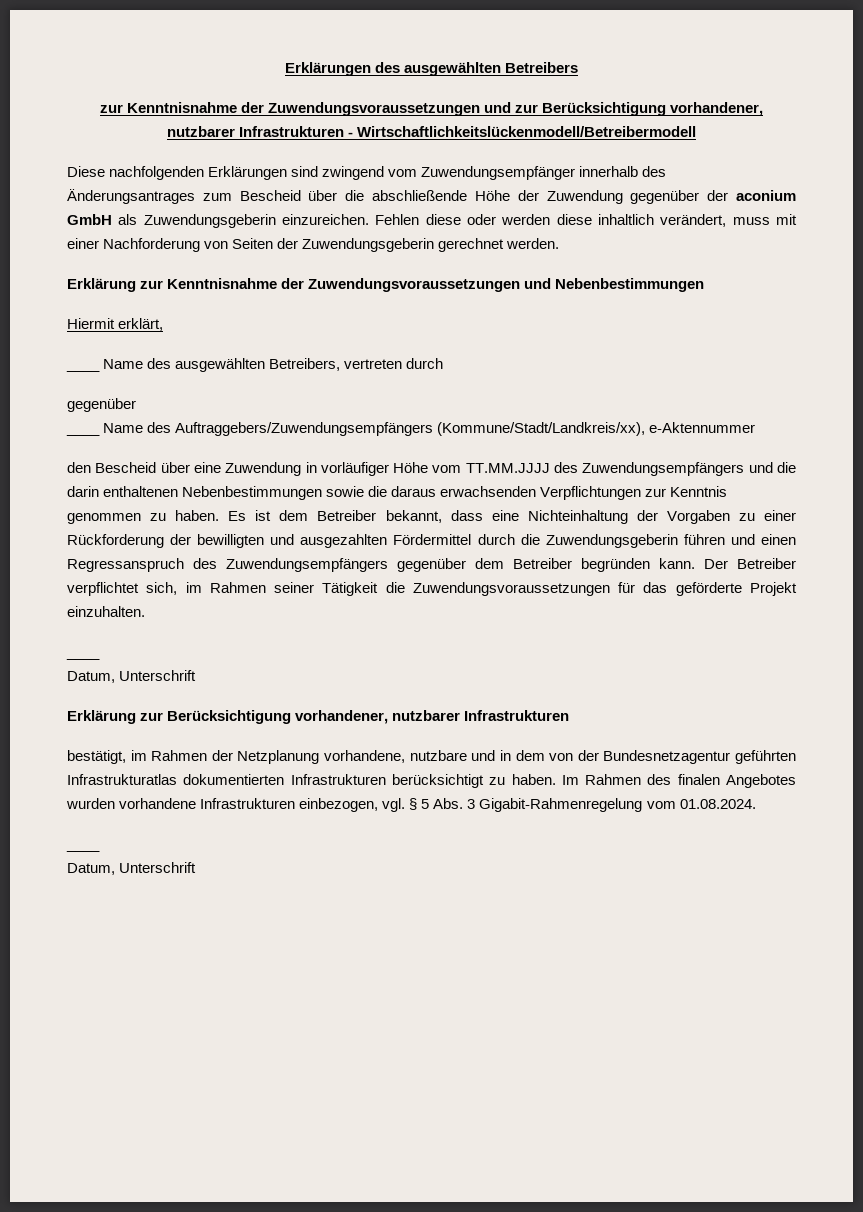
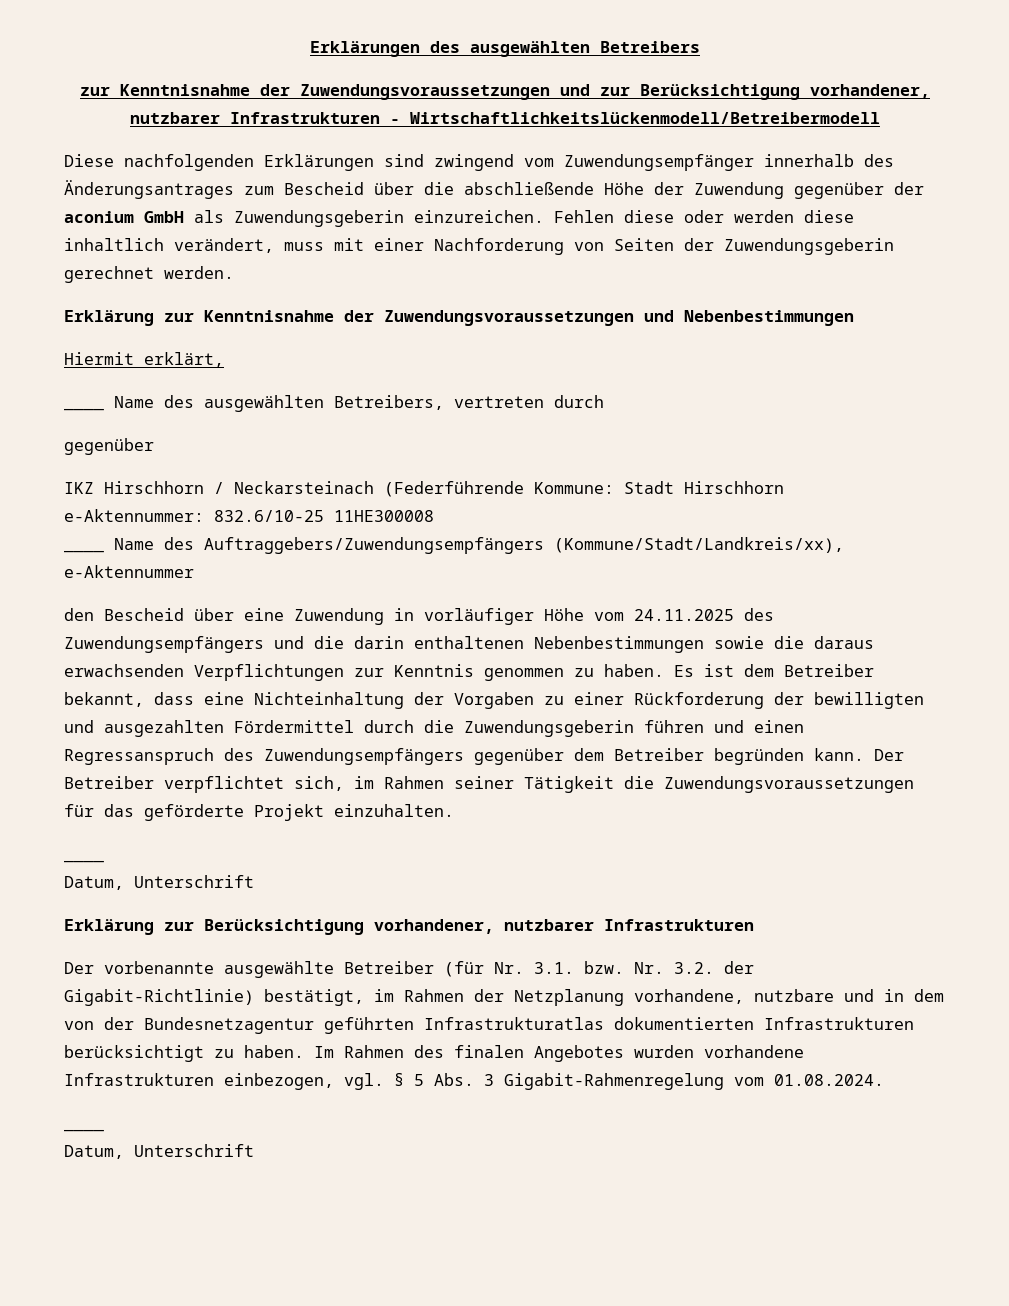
+ IKZ Hirschhorn / Neckarsteinach (Federführende Kommune: Stadt Hirschhorn
+ e-Aktennummer: 832.6/10-25 11HE300008
- den Bescheid über eine Zuwendung in vorläufiger Höhe vom TT.MM.JJJJ des Zuwendungsempfängers und die darin enthaltenen Nebenbestimmungen sowie die daraus erwachsenden Verpflichtungen zur Kenntnis genommen zu haben.
+ den Bescheid über eine Zuwendung in vorläufiger Höhe vom 24.11.2025 des Zuwendungsempfängers und die darin enthaltenen Nebenbestimmungen sowie die daraus erwachsenden Verpflichtungen zur Kenntnis genommen zu haben.
- bestätigt, im Rahmen der Netzplanung vorhandene, nutzbare und in dem von der Bundesnetzagentur geführten Infrastrukturatlas dokumentierten Infrastrukturen berücksichtigt zu haben.
+ Der vorbenannte ausgewählte Betreiber (für Nr. 3.1. bzw. Nr. 3.2. der Gigabit-Richtlinie) bestätigt, im Rahmen der Netzplanung vorhandene, nutzbare und in dem von der Bundesnetzagentur geführten Infrastrukturatlas dokumentierten Infrastrukturen berücksichtigt zu haben.

